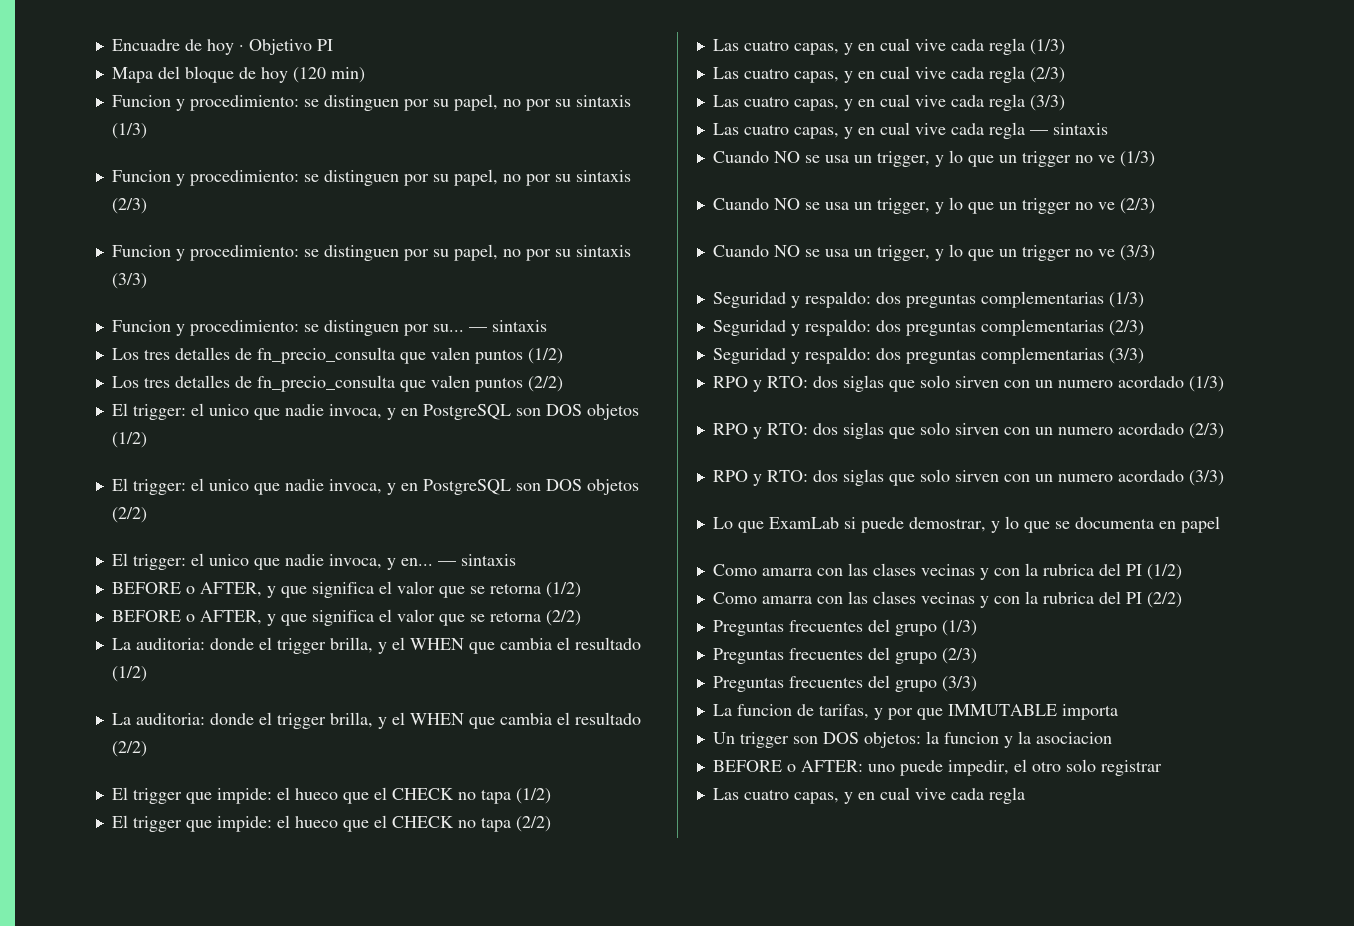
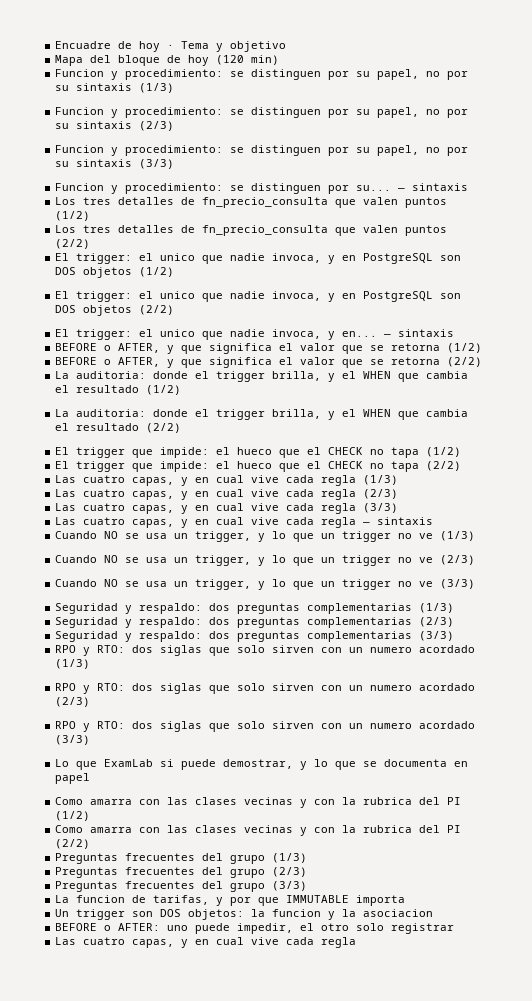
- Encuadre de hoy · Objetivo PI
+ Encuadre de hoy · Tema y objetivo

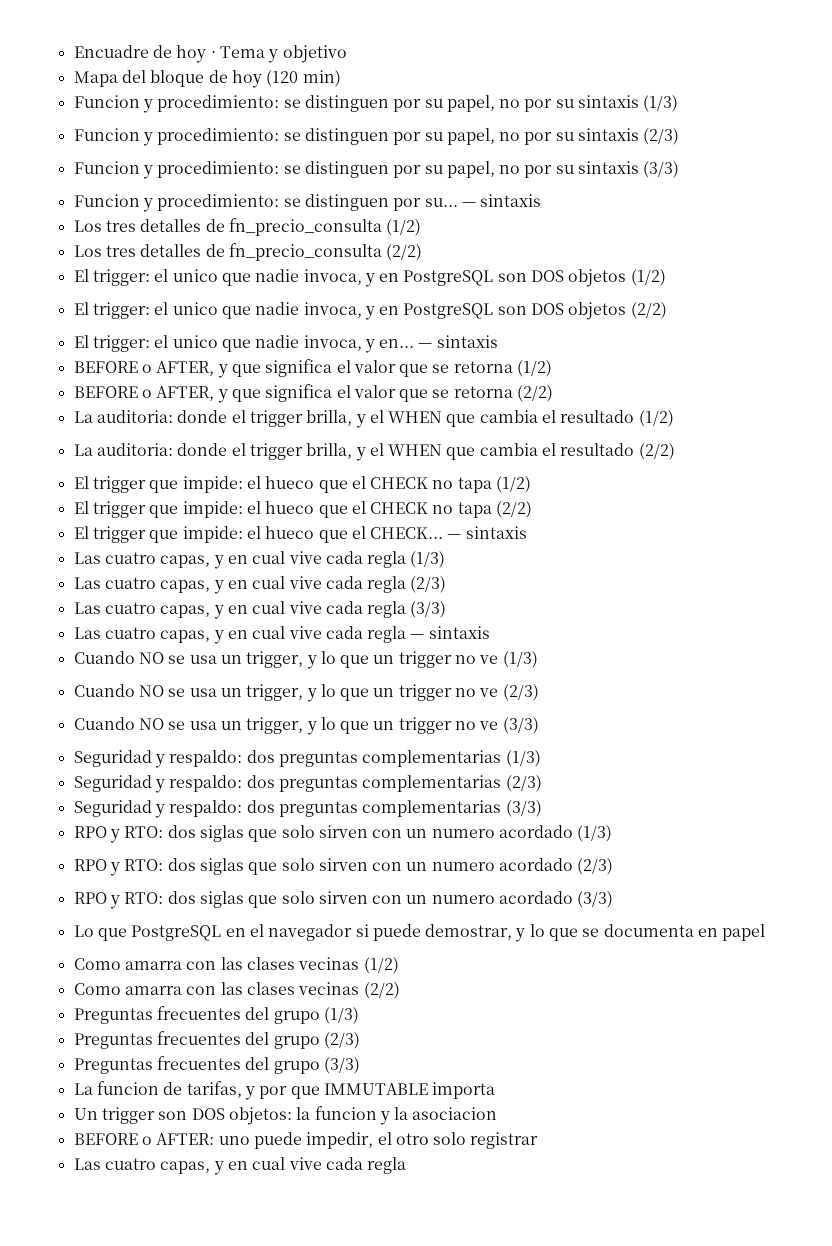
- Los tres detalles de fn_precio_consulta que valen puntos (1/2)
+ Los tres detalles de fn_precio_consulta (1/2)
- Los tres detalles de fn_precio_consulta que valen puntos (2/2)
+ Los tres detalles de fn_precio_consulta (2/2)
+ El trigger que impide: el hueco que el CHECK... — sintaxis
- Lo que ExamLab si puede demostrar, y lo que se documenta en papel
+ Lo que PostgreSQL en el navegador si puede demostrar, y lo que se documenta en papel
- Como amarra con las clases vecinas y con la rubrica del PI (1/2)
+ Como amarra con las clases vecinas (1/2)
- Como amarra con las clases vecinas y con la rubrica del PI (2/2)
+ Como amarra con las clases vecinas (2/2)

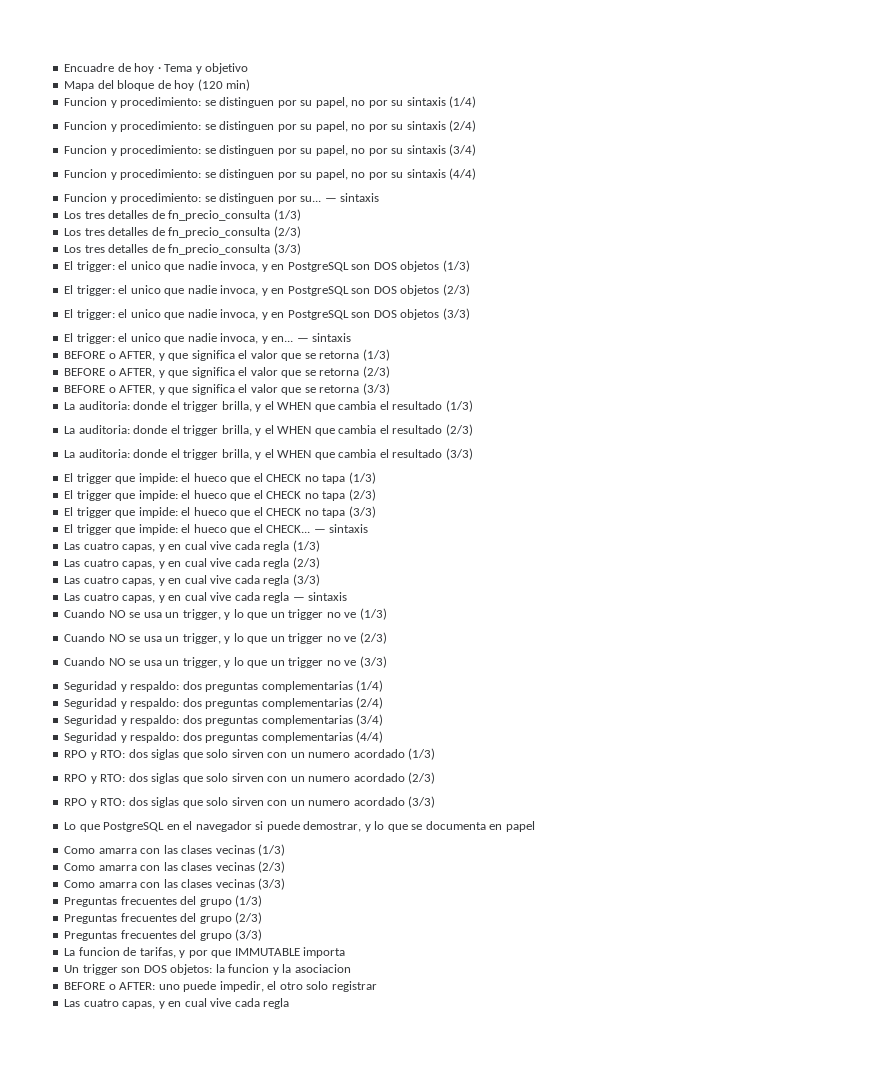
- Funcion y procedimiento: se distinguen por su papel, no por su sintaxis (1/3)
+ Funcion y procedimiento: se distinguen por su papel, no por su sintaxis (1/4)
- Funcion y procedimiento: se distinguen por su papel, no por su sintaxis (2/3)
+ Funcion y procedimiento: se distinguen por su papel, no por su sintaxis (2/4)
- Funcion y procedimiento: se distinguen por su papel, no por su sintaxis (3/3)
+ Funcion y procedimiento: se distinguen por su papel, no por su sintaxis (3/4)
+ Funcion y procedimiento: se distinguen por su papel, no por su sintaxis (4/4)
- Los tres detalles de fn_precio_consulta (1/2)
- Los tres detalles de fn_precio_consulta (2/2)
+ Los tres detalles de fn_precio_consulta (1/3)
+ Los tres detalles de fn_precio_consulta (2/3)
+ Los tres detalles de fn_precio_consulta (3/3)
- El trigger: el unico que nadie invoca, y en PostgreSQL son DOS objetos (1/2)
+ El trigger: el unico que nadie invoca, y en PostgreSQL son DOS objetos (1/3)
- El trigger: el unico que nadie invoca, y en PostgreSQL son DOS objetos (2/2)
+ El trigger: el unico que nadie invoca, y en PostgreSQL son DOS objetos (2/3)
+ El trigger: el unico que nadie invoca, y en PostgreSQL son DOS objetos (3/3)
- BEFORE o AFTER, y que significa el valor que se retorna (1/2)
+ BEFORE o AFTER, y que significa el valor que se retorna (1/3)
- BEFORE o AFTER, y que significa el valor que se retorna (2/2)
+ BEFORE o AFTER, y que significa el valor que se retorna (2/3)
+ BEFORE o AFTER, y que significa el valor que se retorna (3/3)
- La auditoria: donde el trigger brilla, y el WHEN que cambia el resultado (1/2)
+ La auditoria: donde el trigger brilla, y el WHEN que cambia el resultado (1/3)
- La auditoria: donde el trigger brilla, y el WHEN que cambia el resultado (2/2)
+ La auditoria: donde el trigger brilla, y el WHEN que cambia el resultado (2/3)
+ La auditoria: donde el trigger brilla, y el WHEN que cambia el resultado (3/3)
- El trigger que impide: el hueco que el CHECK no tapa (1/2)
+ El trigger que impide: el hueco que el CHECK no tapa (1/3)
- El trigger que impide: el hueco que el CHECK no tapa (2/2)
+ El trigger que impide: el hueco que el CHECK no tapa (2/3)
+ El trigger que impide: el hueco que el CHECK no tapa (3/3)
- Seguridad y respaldo: dos preguntas complementarias (1/3)
- Seguridad y respaldo: dos preguntas complementarias (2/3)
- Seguridad y respaldo: dos preguntas complementarias (3/3)
+ Seguridad y respaldo: dos preguntas complementarias (1/4)
+ Seguridad y respaldo: dos preguntas complementarias (2/4)
+ Seguridad y respaldo: dos preguntas complementarias (3/4)
+ Seguridad y respaldo: dos preguntas complementarias (4/4)
- Como amarra con las clases vecinas (1/2)
- Como amarra con las clases vecinas (2/2)
+ Como amarra con las clases vecinas (1/3)
+ Como amarra con las clases vecinas (2/3)
+ Como amarra con las clases vecinas (3/3)

